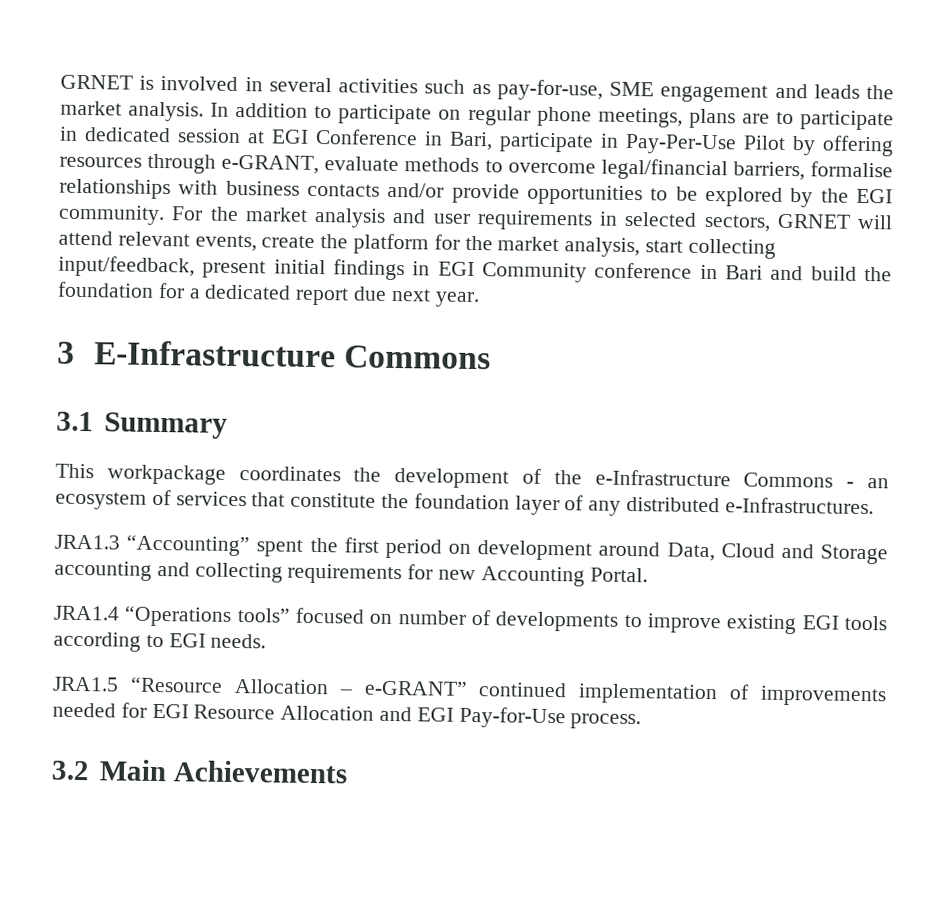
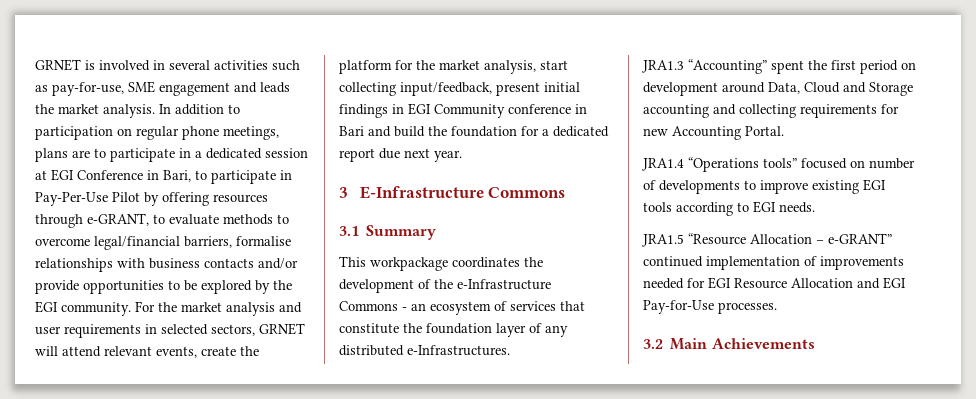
- In addition to participate on regular phone meetings, plans are to participate in dedicated session at EGI Conference in Bari, participate in Pay-Per-Use Pilot by offering resources through e-GRANT, evaluate methods to overcome legal/financial barriers, formalise relationships with business contacts and/or provide opportunities to be explored by the EGI community.
+ In addition to participation on regular phone meetings, plans are to participate in a dedicated session at EGI Conference in Bari, to participate in Pay-Per-Use Pilot by offering resources through e-GRANT, to evaluate methods to overcome legal/financial barriers, formalise relationships with business contacts and/or provide opportunities to be explored by the EGI community.
- JRA1.5 “Resource Allocation – e-GRANT” continued implementation of improvements needed for EGI Resource Allocation and EGI Pay-for-Use process.
+ JRA1.5 “Resource Allocation – e-GRANT” continued implementation of improvements needed for EGI Resource Allocation and EGI Pay-for-Use processes.

